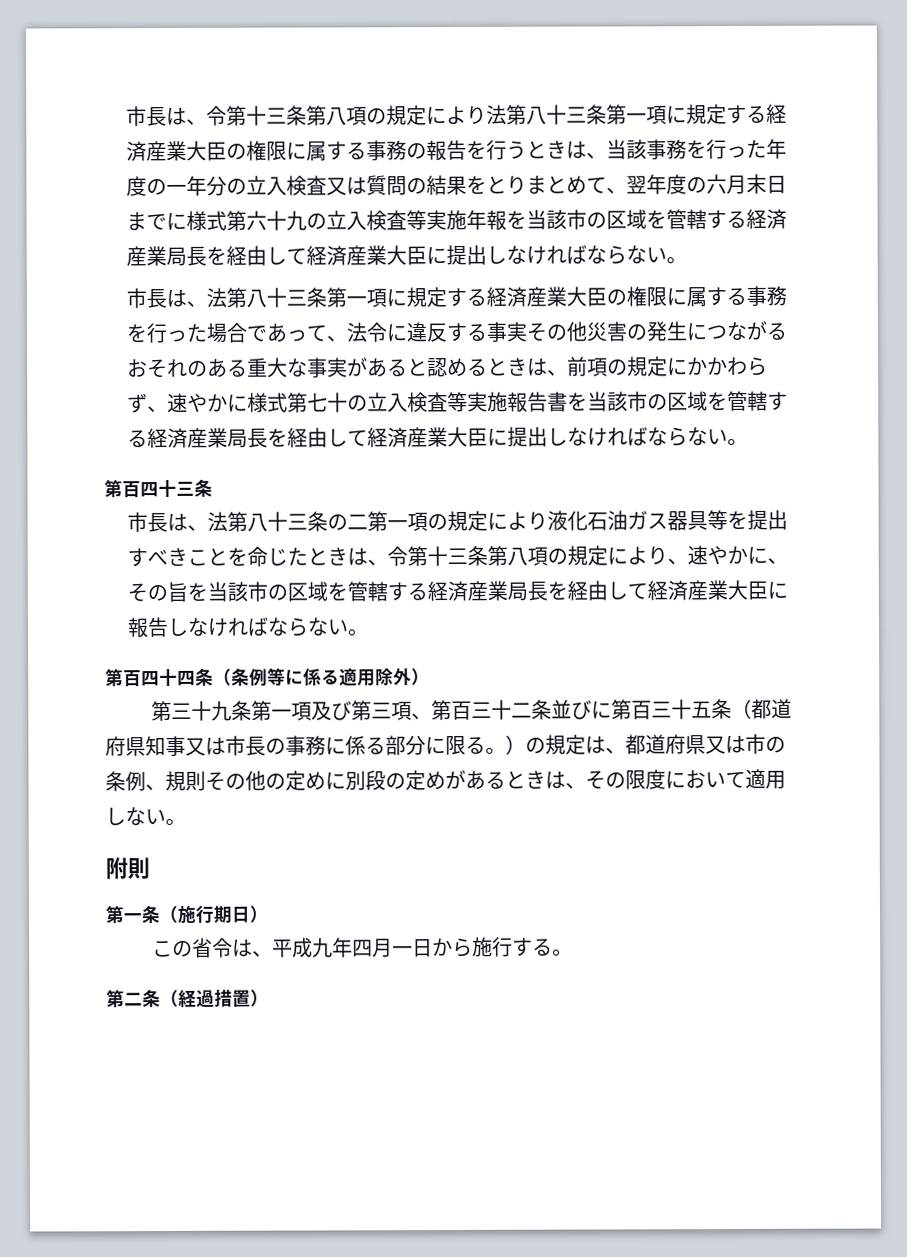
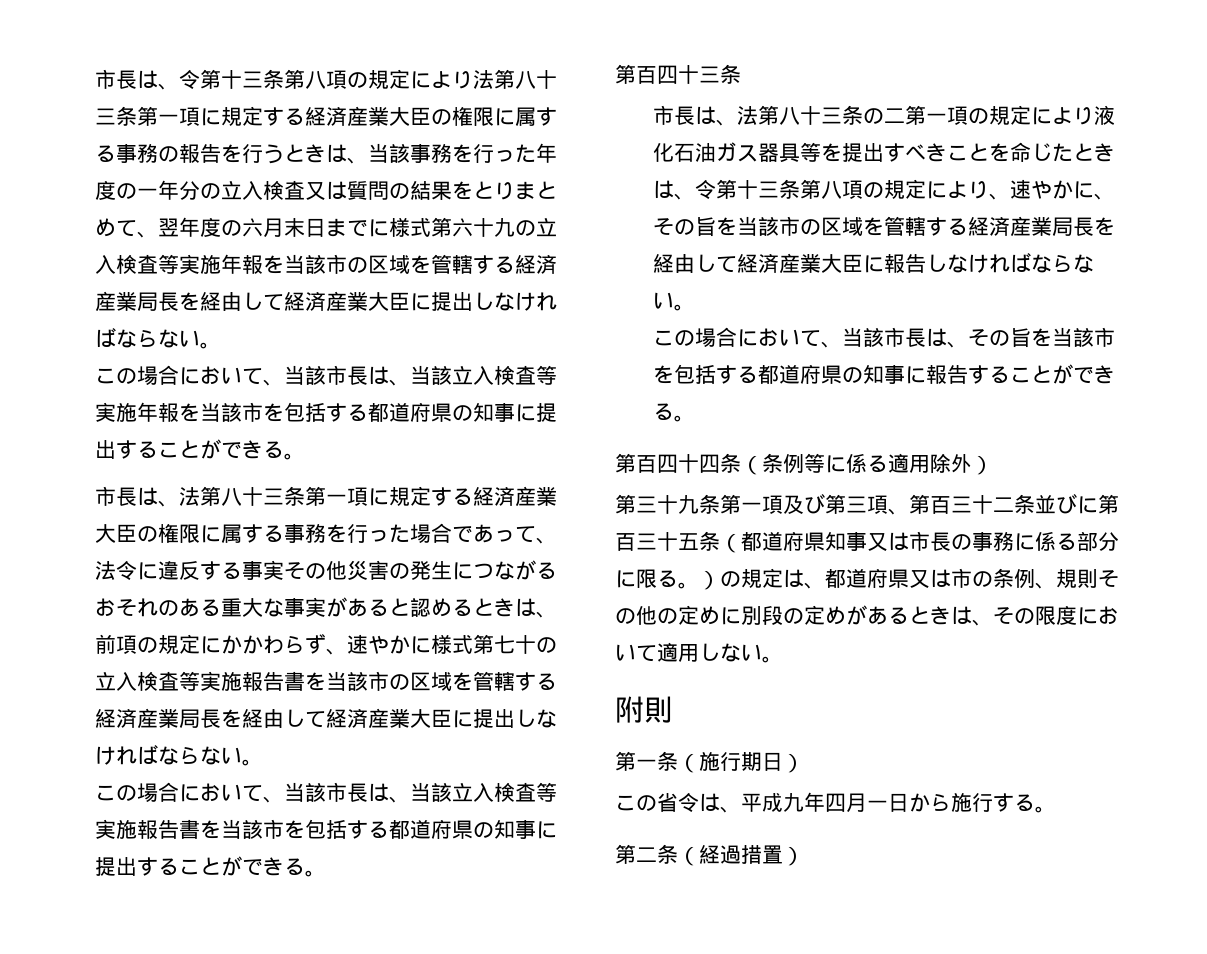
+ この場合において、当該市長は、当該立入検査等実施年報を当該市を包括する都道府県の知事に提出することができる。
+ この場合において、当該市長は、当該立入検査等実施報告書を当該市を包括する都道府県の知事に提出することができる。
+ この場合において、当該市長は、その旨を当該市を包括する都道府県の知事に報告することができる。

